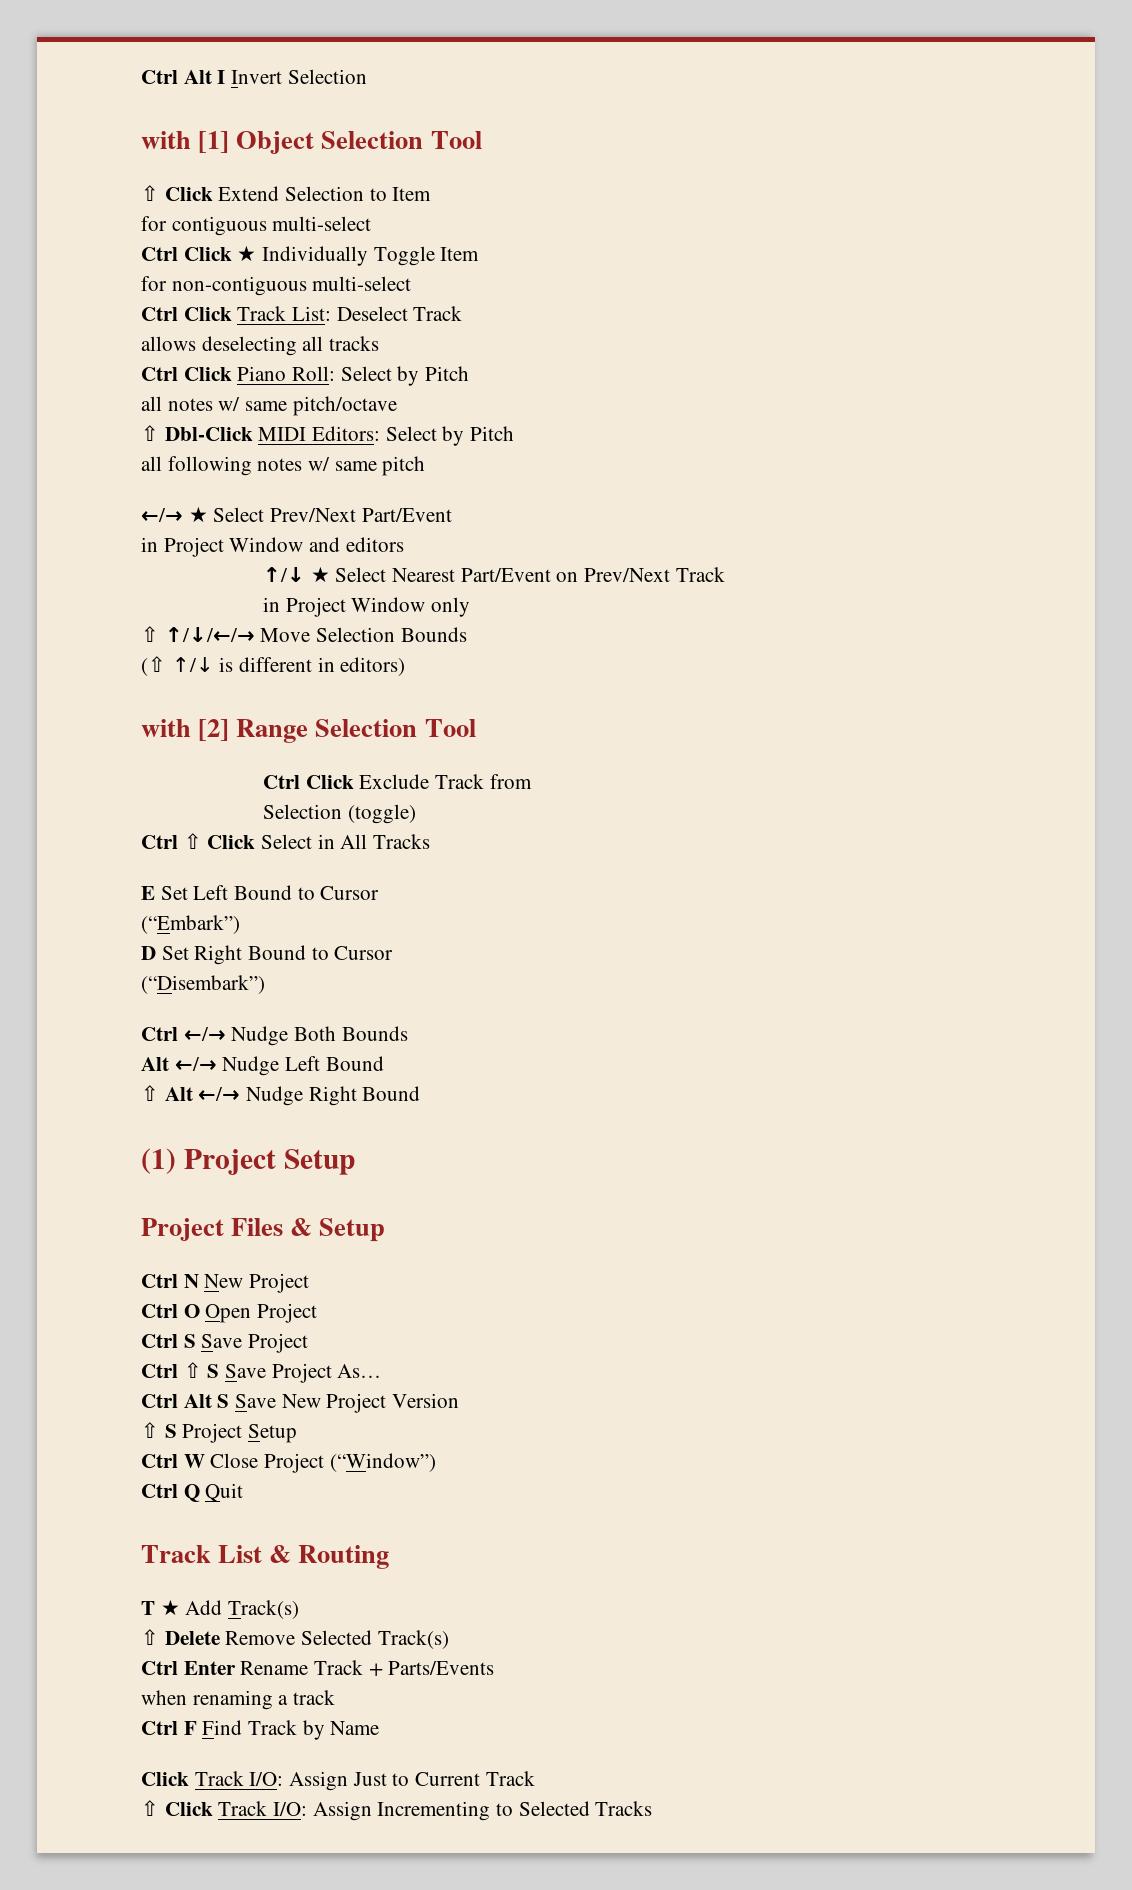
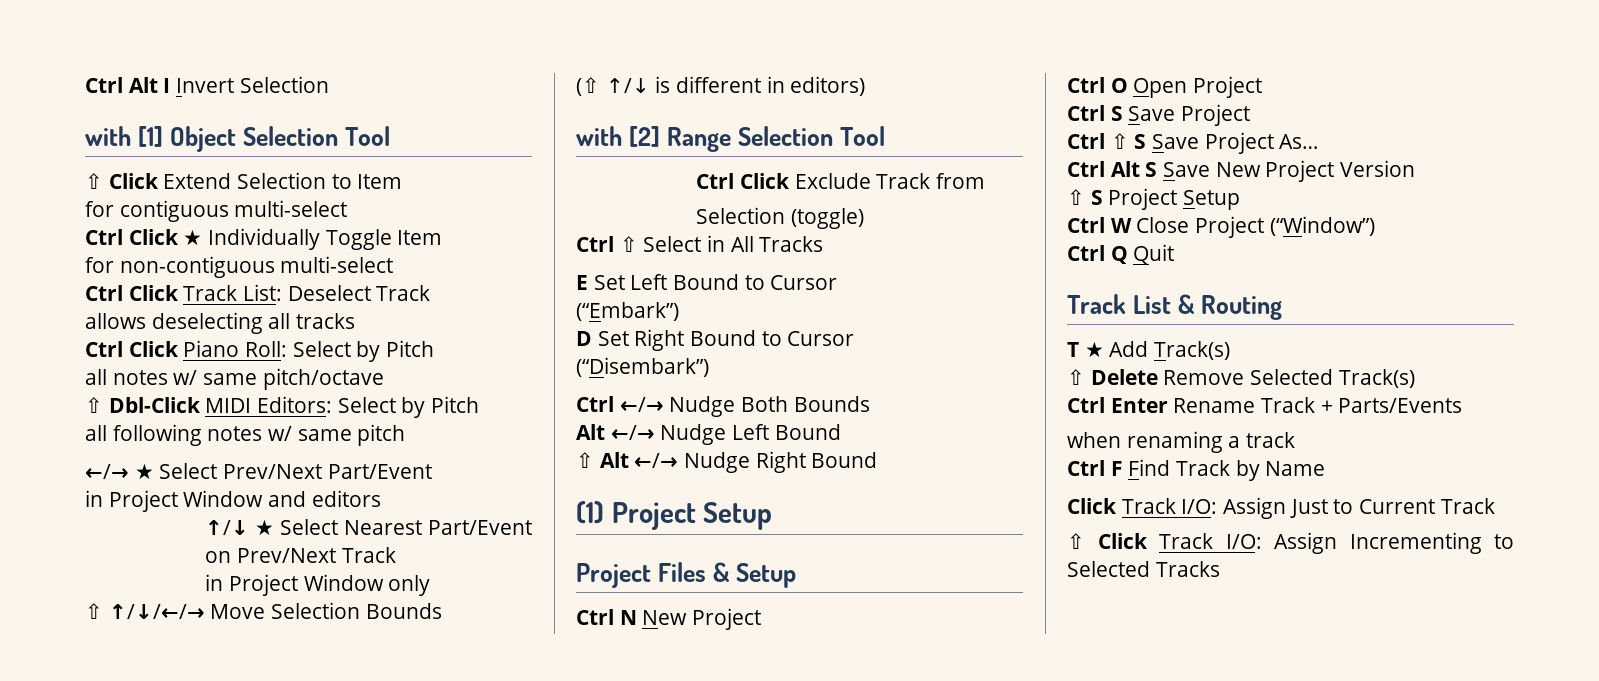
- Ctrl ⇧ Click Select in All Tracks
+ Ctrl ⇧ Select in All Tracks

